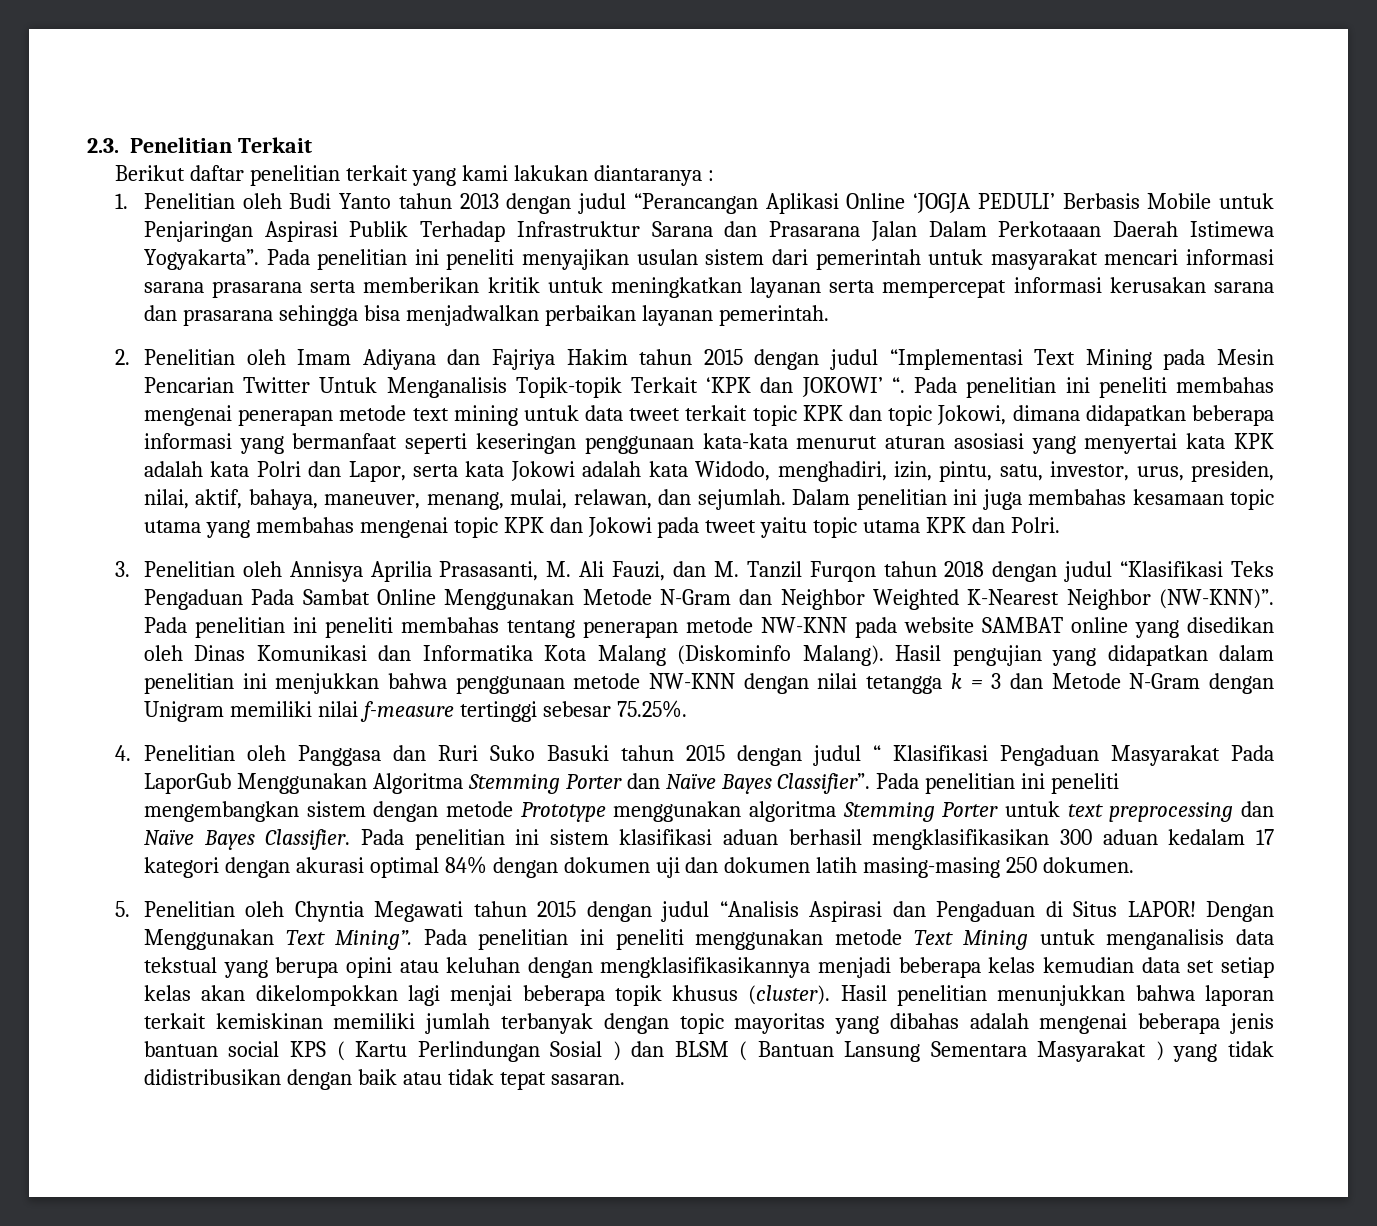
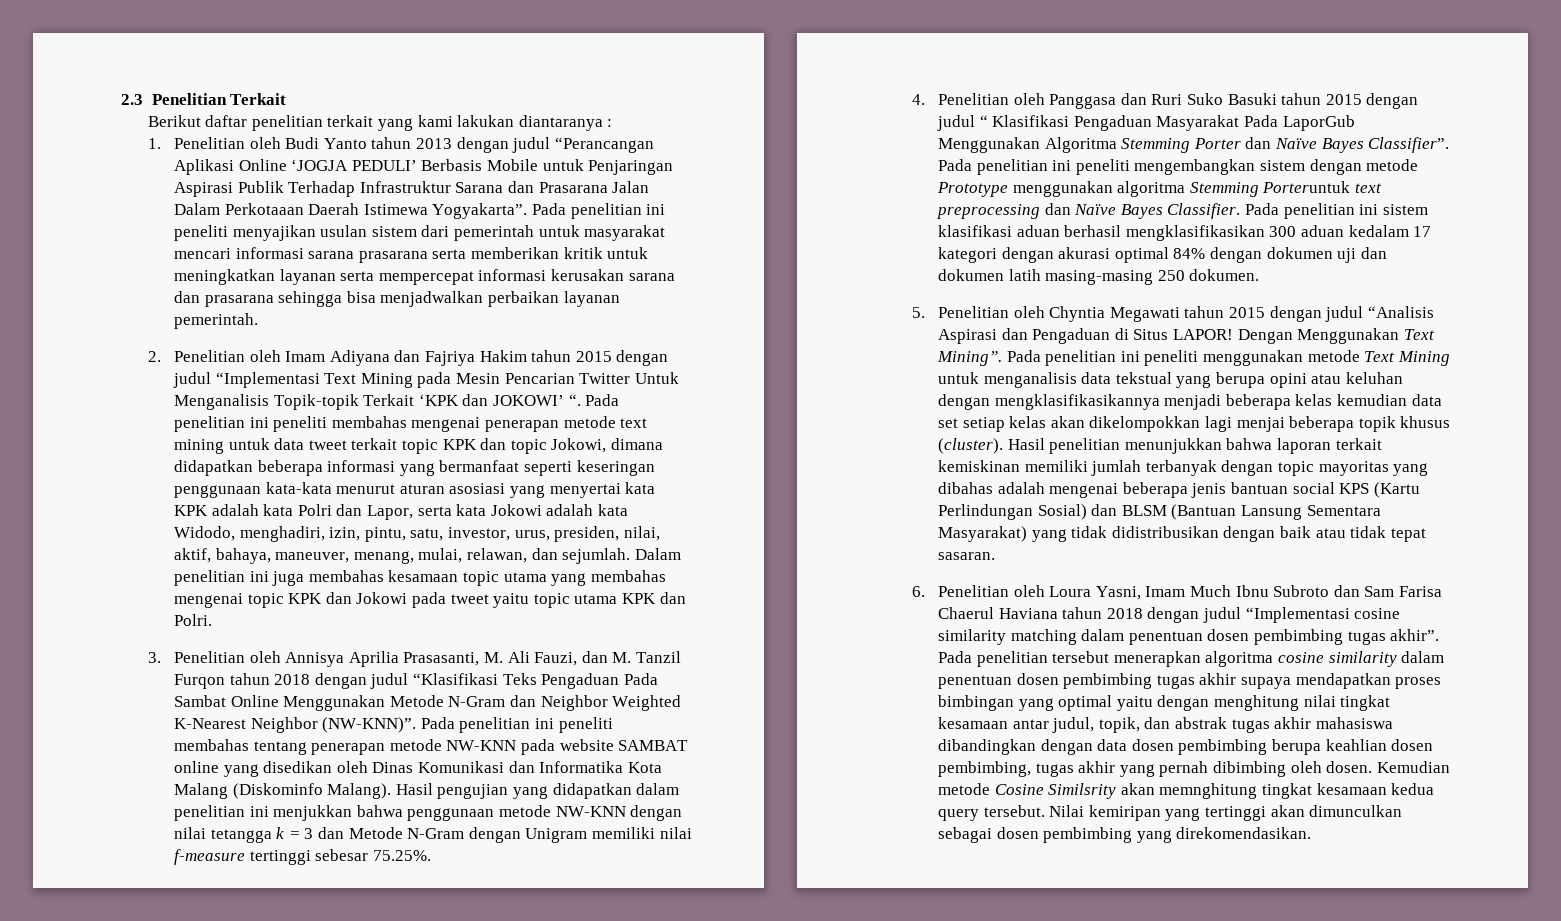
- 2.3. Penelitian Terkait
+ 2.3 Penelitian Terkait
- Pada penelitian ini peneliti mengembangkan sistem dengan metode Prototype menggunakan algoritma Stemming Porter untuk text preprocessing dan Naïve Bayes Classifier.
+ Pada penelitian ini peneliti mengembangkan sistem dengan metode Prototype menggunakan algoritma Stemming Porteruntuk text preprocessing dan Naïve Bayes Classifier.
- Hasil penelitian menunjukkan bahwa laporan terkait kemiskinan memiliki jumlah terbanyak dengan topic mayoritas yang dibahas adalah mengenai beberapa jenis bantuan social KPS ( Kartu Perlindungan Sosial ) dan BLSM ( Bantuan Lansung Sementara Masyarakat ) yang tidak didistribusikan dengan baik atau tidak tepat sasaran.
+ Hasil penelitian menunjukkan bahwa laporan terkait kemiskinan memiliki jumlah terbanyak dengan topic mayoritas yang dibahas adalah mengenai beberapa jenis bantuan social KPS (Kartu Perlindungan Sosial) dan BLSM (Bantuan Lansung Sementara Masyarakat) yang tidak didistribusikan dengan baik atau tidak tepat sasaran.
+ 6. Penelitian oleh Loura Yasni, Imam Much Ibnu Subroto dan Sam Farisa Chaerul Haviana tahun 2018 dengan judul “Implementasi cosine similarity matching dalam penentuan dosen pembimbing tugas akhir”. Pada penelitian tersebut menerapkan algoritma cosine similarity dalam penentuan dosen pembimbing tugas akhir supaya mendapatkan proses bimbingan yang optimal yaitu dengan menghitung nilai tingkat kesamaan antar judul, topik, dan abstrak tugas akhir mahasiswa dibandingkan dengan data dosen pembimbing berupa keahlian dosen pembimbing, tugas akhir yang pernah dibimbing oleh dosen. Kemudian metode Cosine Similsrity akan memnghitung tingkat kesamaan kedua query tersebut. Nilai kemiripan yang tertinggi akan dimunculkan sebagai dosen pembimbing yang direkomendasikan.

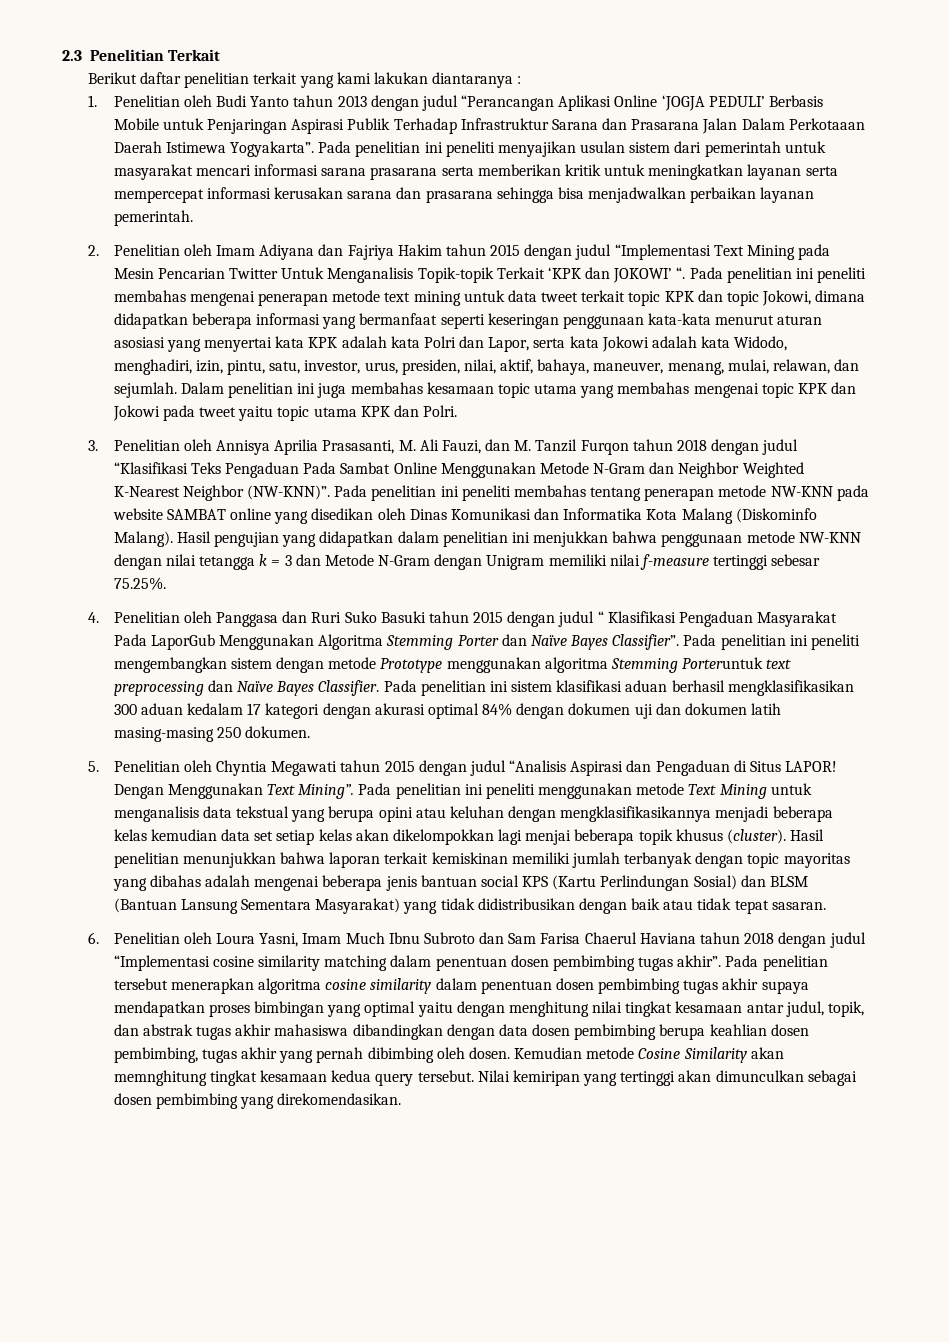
- Kemudian metode Cosine Similsrity akan memnghitung tingkat kesamaan kedua query tersebut.
+ Kemudian metode Cosine Similarity akan memnghitung tingkat kesamaan kedua query tersebut.

